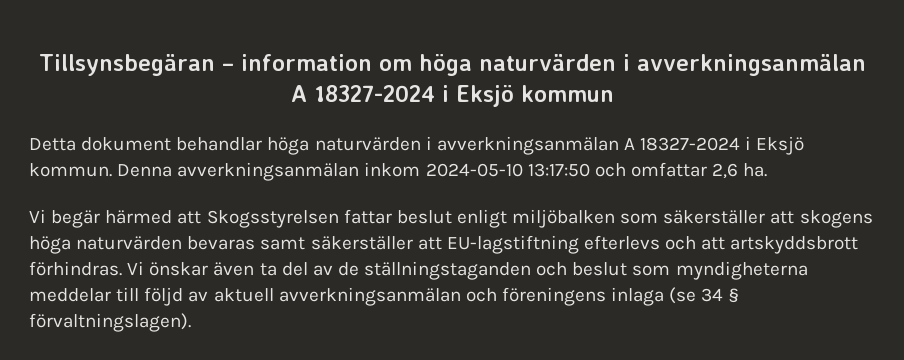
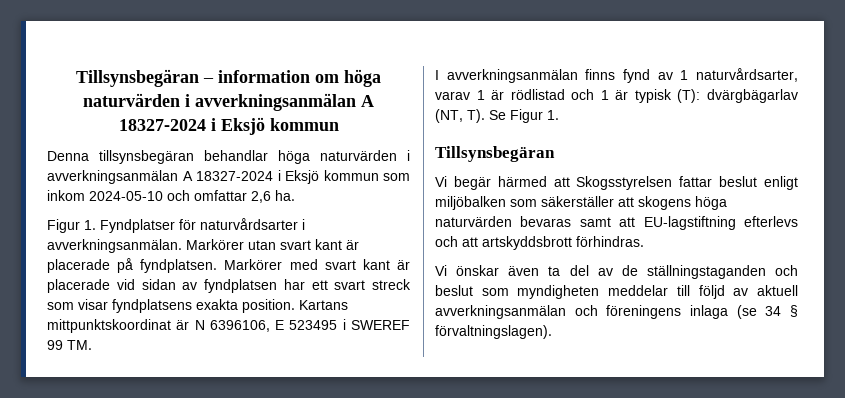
- Detta dokument behandlar höga naturvärden i avverkningsanmälan A 18327-2024 i Eksjö kommun. Denna avverkningsanmälan inkom 2024-05-10 13:17:50 och omfattar 2,6 ha.
+ Denna tillsynsbegäran behandlar höga naturvärden i avverkningsanmälan A 18327-2024 i Eksjö kommun som inkom 2024-05-10 och omfattar 2,6 ha.
+ Figur 1. Fyndplatser för naturvårdsarter i avverkningsanmälan. Markörer utan svart kant är placerade på fyndplatsen. Markörer med svart kant är placerade vid sidan av fyndplatsen har ett svart streck som visar fyndplatsens exakta position. Kartans mittpunktskoordinat är N 6396106, E 523495 i SWEREF 99 TM.
+ I avverkningsanmälan finns fynd av 1 naturvårdsarter, varav 1 är rödlistad och 1 är typisk (T): dvärgbägarlav (NT, T). Se Figur 1.
+ Tillsynsbegäran
- Vi begär härmed att Skogsstyrelsen fattar beslut enligt miljöbalken som säkerställer att skogens höga naturvärden bevaras samt säkerställer att EU-lagstiftning efterlevs och att artskyddsbrott förhindras. Vi önskar även ta del av de ställningstaganden och beslut som myndigheterna meddelar till följd av aktuell avverkningsanmälan och föreningens inlaga (se 34 § förvaltningslagen).
+ Vi begär härmed att Skogsstyrelsen fattar beslut enligt miljöbalken som säkerställer att skogens höga naturvärden bevaras samt att EU-lagstiftning efterlevs och att artskyddsbrott förhindras.
+ Vi önskar även ta del av de ställningstaganden och beslut som myndigheten meddelar till följd av aktuell avverkningsanmälan och föreningens inlaga (se 34 § förvaltningslagen).

